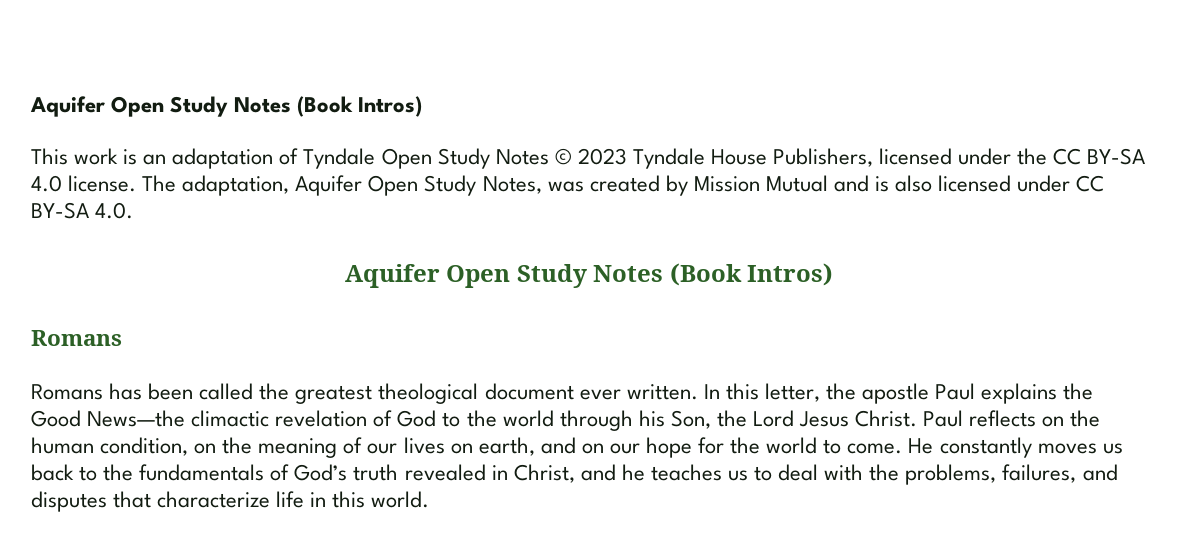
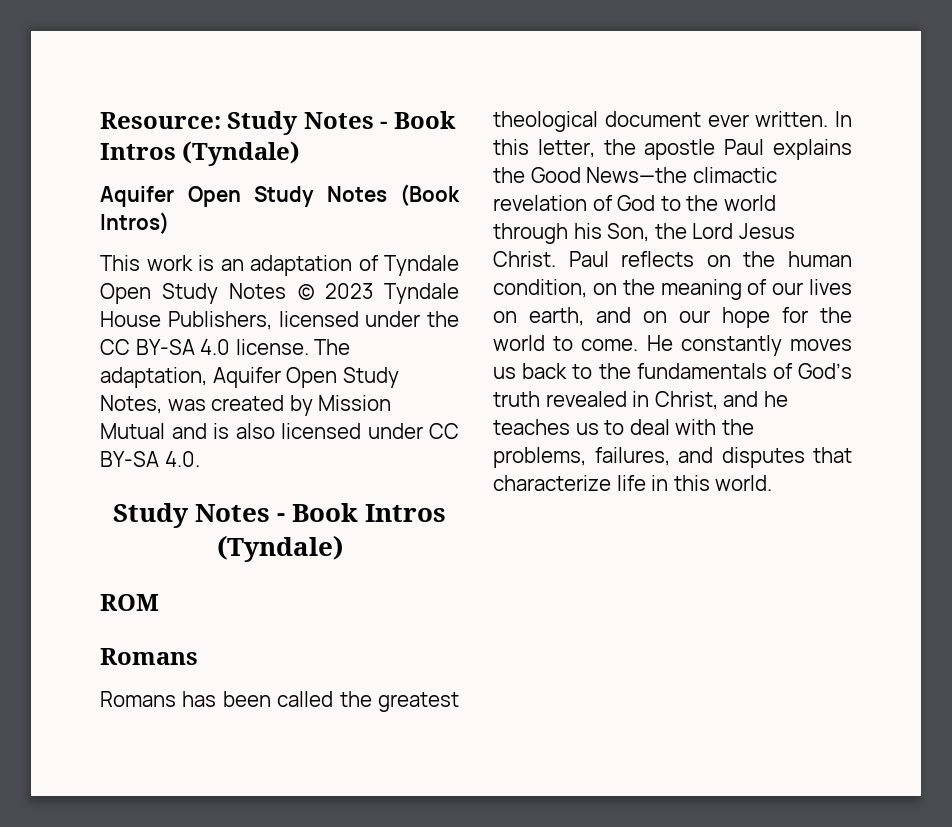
+ Resource: Study Notes - Book Intros (Tyndale)
  The adaptation, Aquifer Open Study Notes, was created by Mission Mutual and is also licensed under CC BY-SA 4.0.
- Aquifer Open Study Notes (Book Intros)
+ Study Notes - Book Intros (Tyndale)
+ ROM

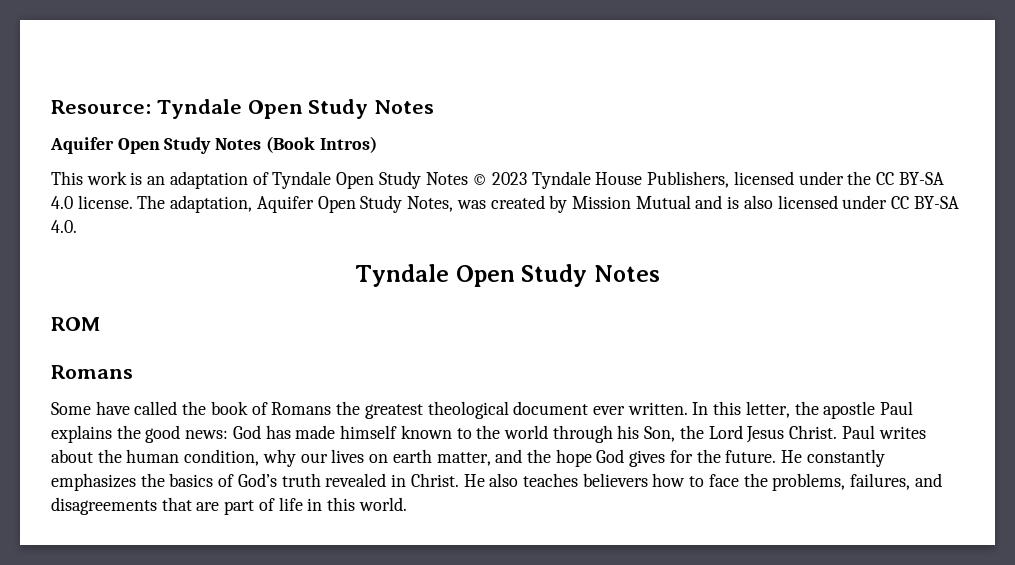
- Resource: Study Notes - Book Intros (Tyndale)
+ Resource: Tyndale Open Study Notes
  The adaptation, Aquifer Open Study Notes, was created by Mission Mutual and is also licensed under CC BY-SA 4.0.
- Study Notes - Book Intros (Tyndale)
+ Tyndale Open Study Notes
  ROM
  Romans
- Romans has been called the greatest theological document ever written.
+ Some have called the book of Romans the greatest theological document ever written.
- In this letter, the apostle Paul explains the Good News—the climactic revelation of God to the world through his Son, the Lord Jesus Christ.
+ In this letter, the apostle Paul explains the good news: God has made himself known to the world through his Son, the Lord Jesus Christ.
- Paul reflects on the human condition, on the meaning of our lives on earth, and on our hope for the world to come. He constantly moves us back to the fundamentals of God’s truth revealed in Christ, and he teaches us to deal with the problems, failures, and disputes that characterize life in this world.
+ Paul writes about the human condition, why our lives on earth matter, and the hope God gives for the future. He constantly emphasizes the basics of God’s truth revealed in Christ. He also teaches believers how to face the problems, failures, and disagreements that are part of life in this world.

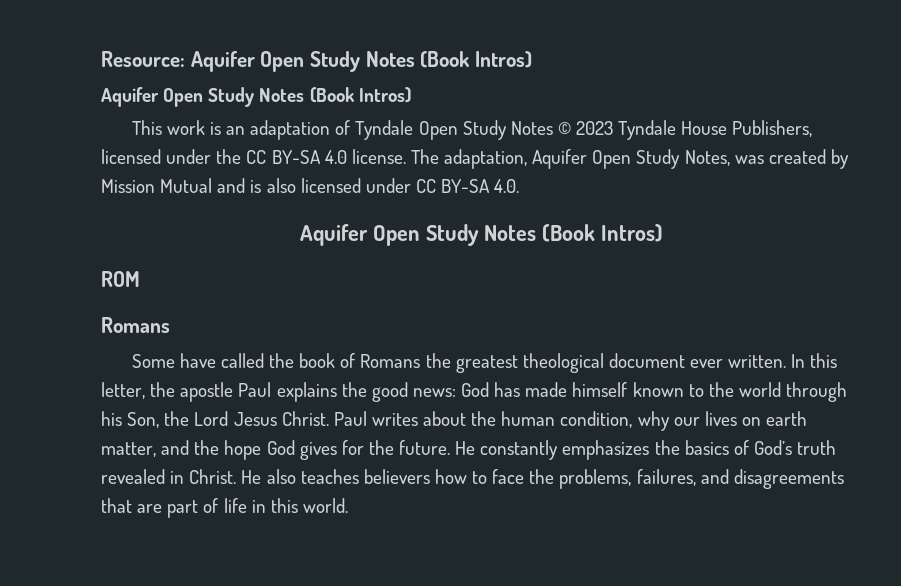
- Resource: Tyndale Open Study Notes
+ Resource: Aquifer Open Study Notes (Book Intros)
  The adaptation, Aquifer Open Study Notes, was created by Mission Mutual and is also licensed under CC BY-SA 4.0.
- Tyndale Open Study Notes
+ Aquifer Open Study Notes (Book Intros)

